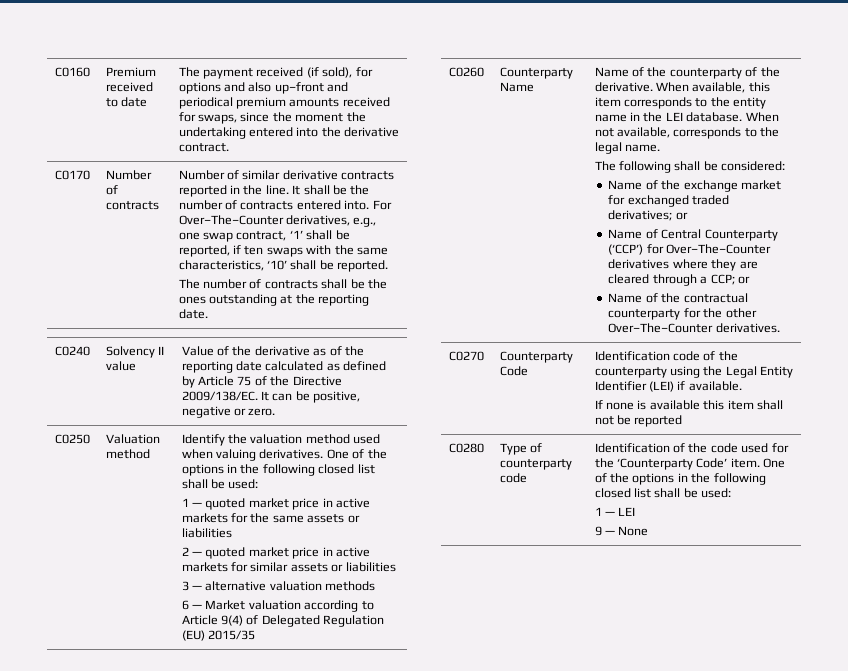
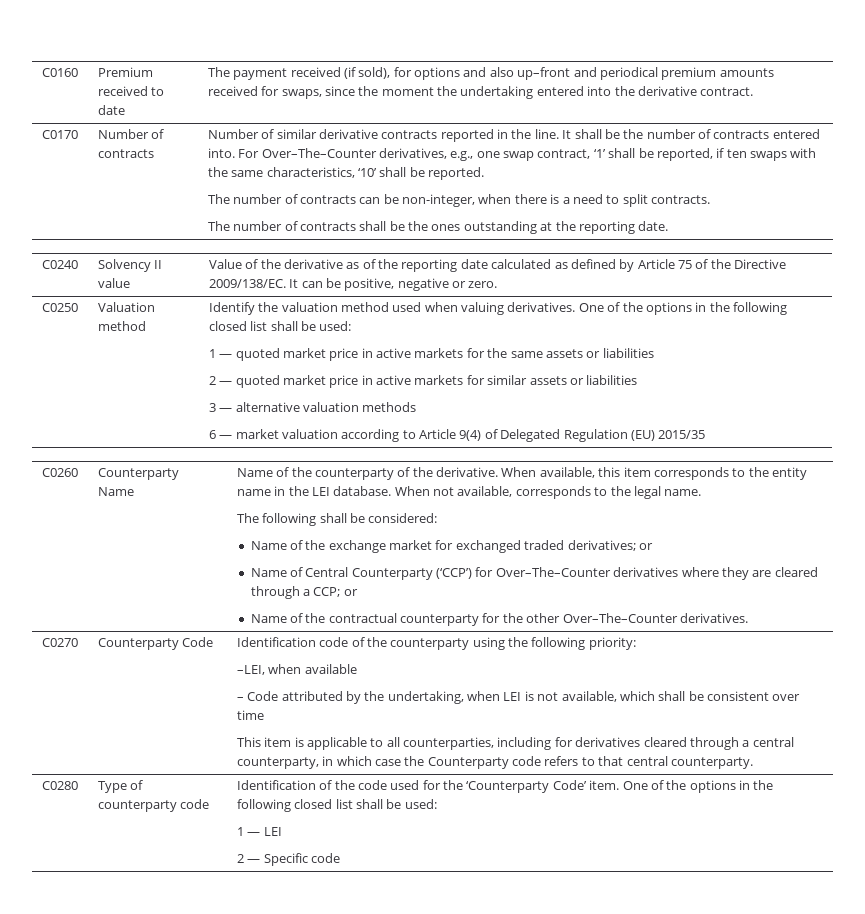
+ The number of contracts can be non-integer, when there is a need to split contracts.
- 6 — Market valuation according to Article 9(4) of Delegated Regulation (EU) 2015/35
+ 6 — market valuation according to Article 9(4) of Delegated Regulation (EU) 2015/35
- Identification code of the counterparty using the Legal Entity Identifier (LEI) if available.
- If none is available this item shall not be reported
+ Identification code of the counterparty using the following priority:
+ –LEI, when available
+ – Code attributed by the undertaking, when LEI is not available, which shall be consistent over time
+ This item is applicable to all counterparties, including for derivatives cleared through a central counterparty, in which case the Counterparty code refers to that central counterparty.
  C0280 | Type of counterparty code | Identification of the code used for the ‘Counterparty Code’ item. One of the options in the following closed list shall be used:
  1 — LEI
- 9 — None
+ 2 — Specific code

